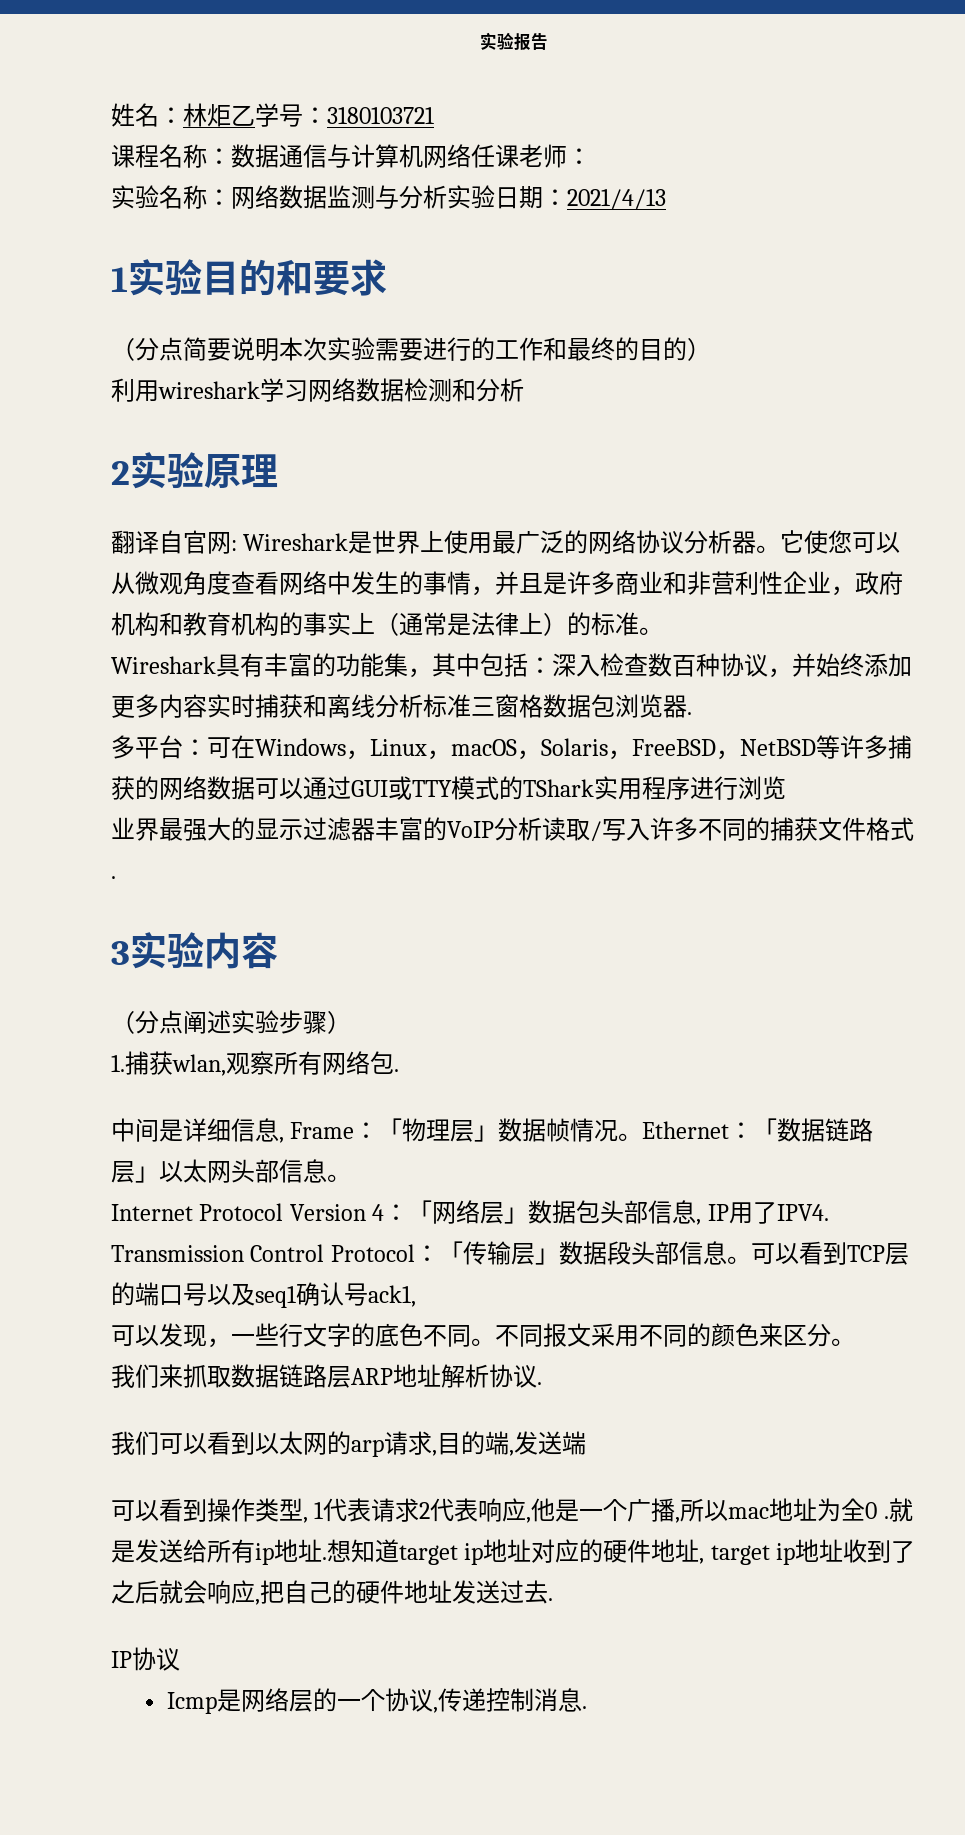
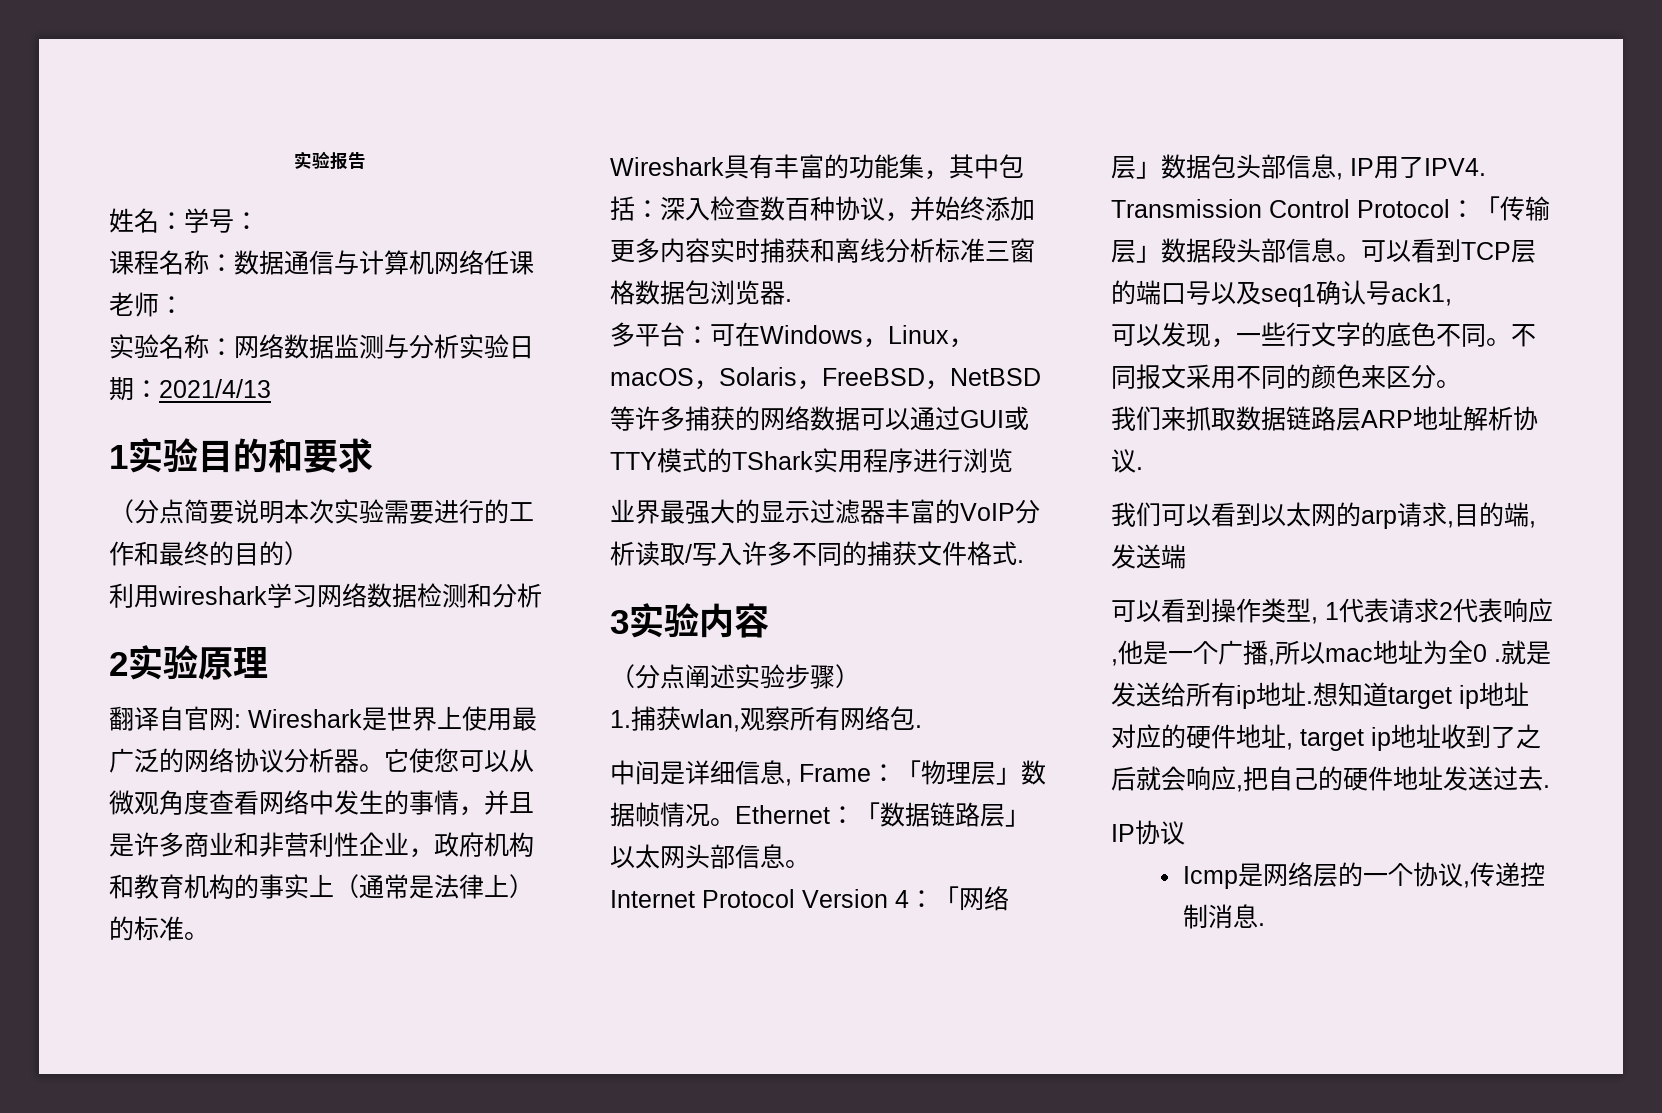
- 姓名：林炬乙学号：3180103721
+ 姓名：学号：

